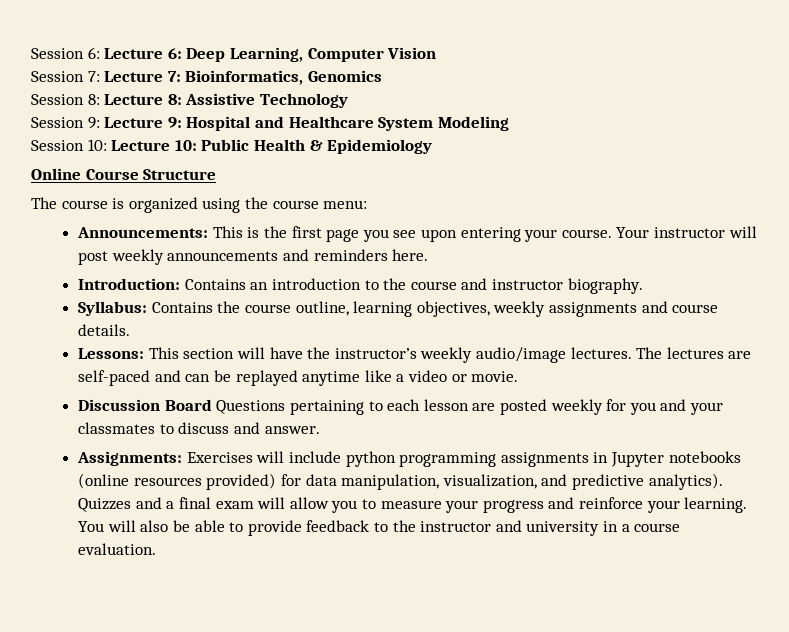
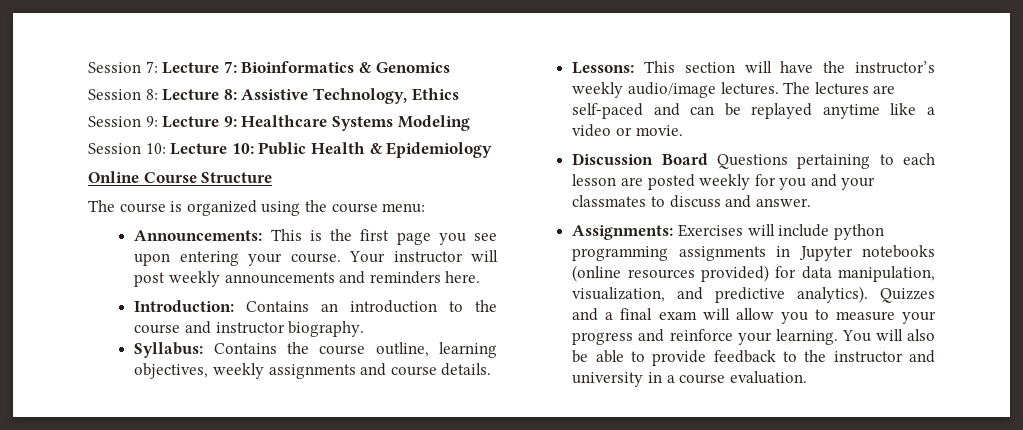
- Session 6: Lecture 6: Deep Learning, Computer Vision
- Session 7: Lecture 7: Bioinformatics, Genomics
+ Session 7: Lecture 7: Bioinformatics & Genomics
- Session 8: Lecture 8: Assistive Technology
+ Session 8: Lecture 8: Assistive Technology, Ethics
- Session 9: Lecture 9: Hospital and Healthcare System Modeling
+ Session 9: Lecture 9: Healthcare Systems Modeling

